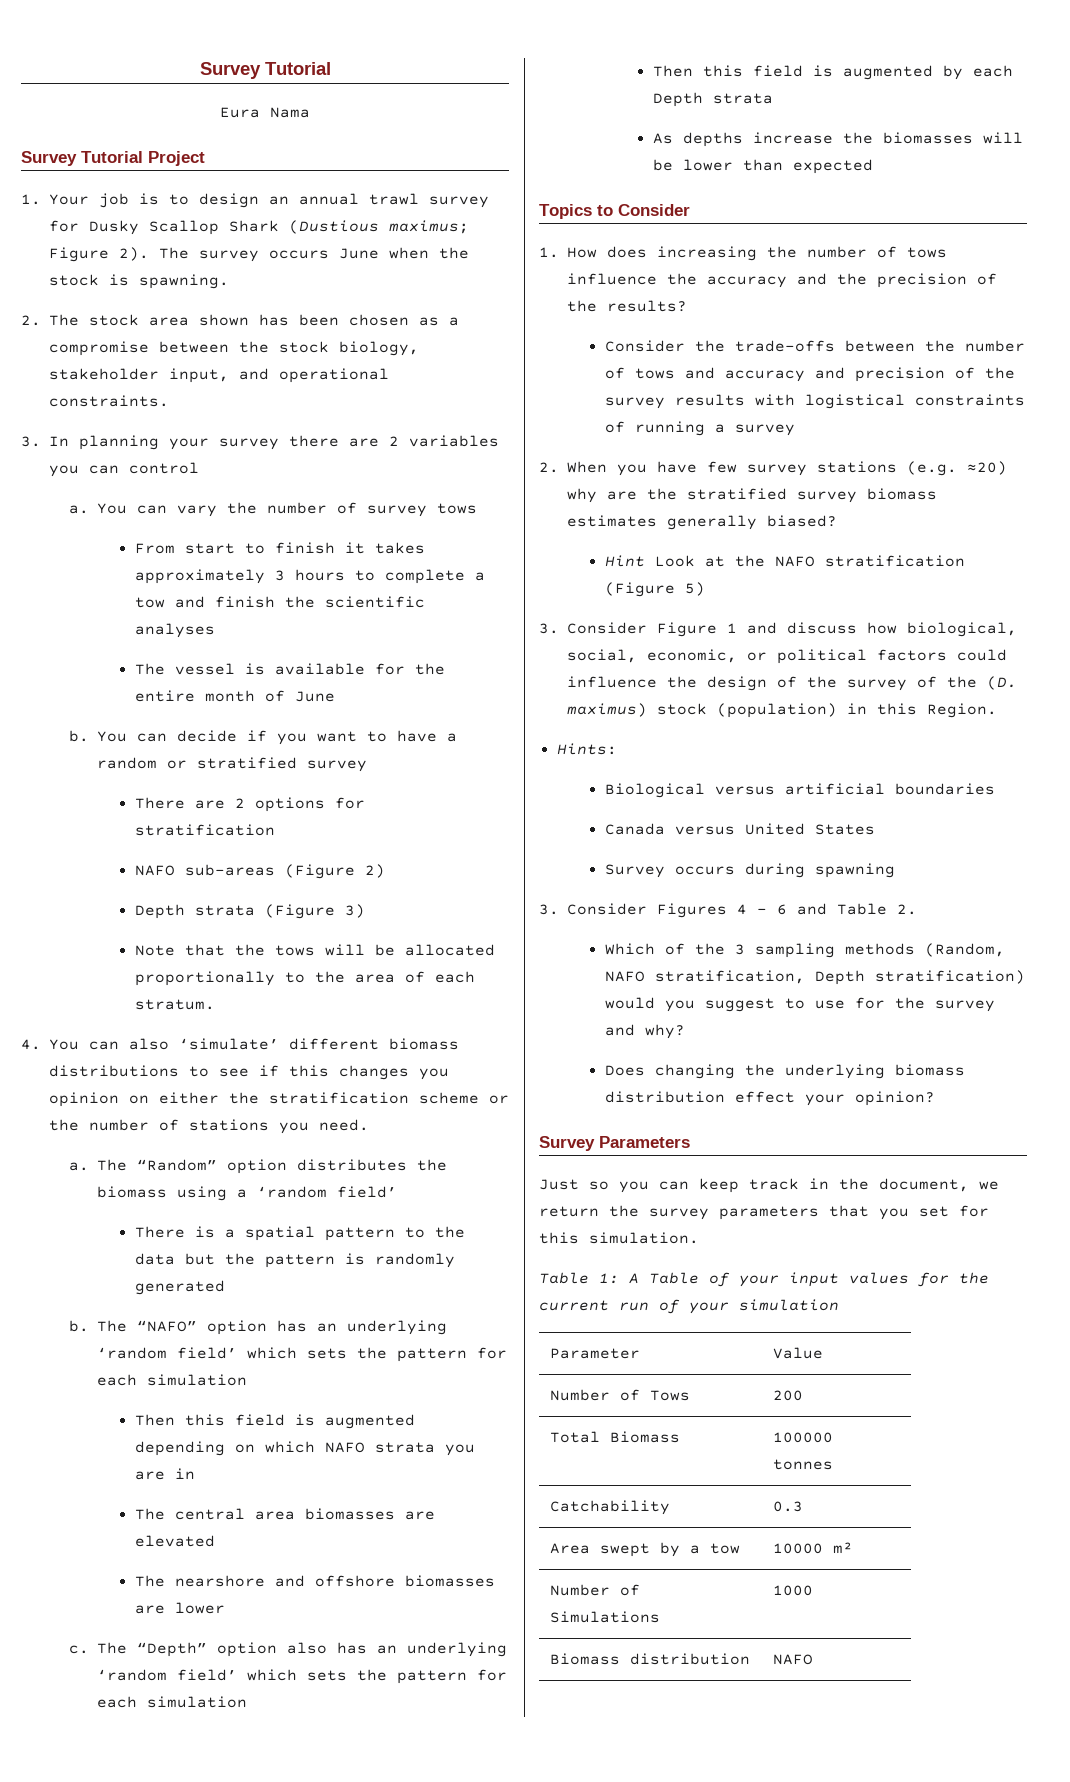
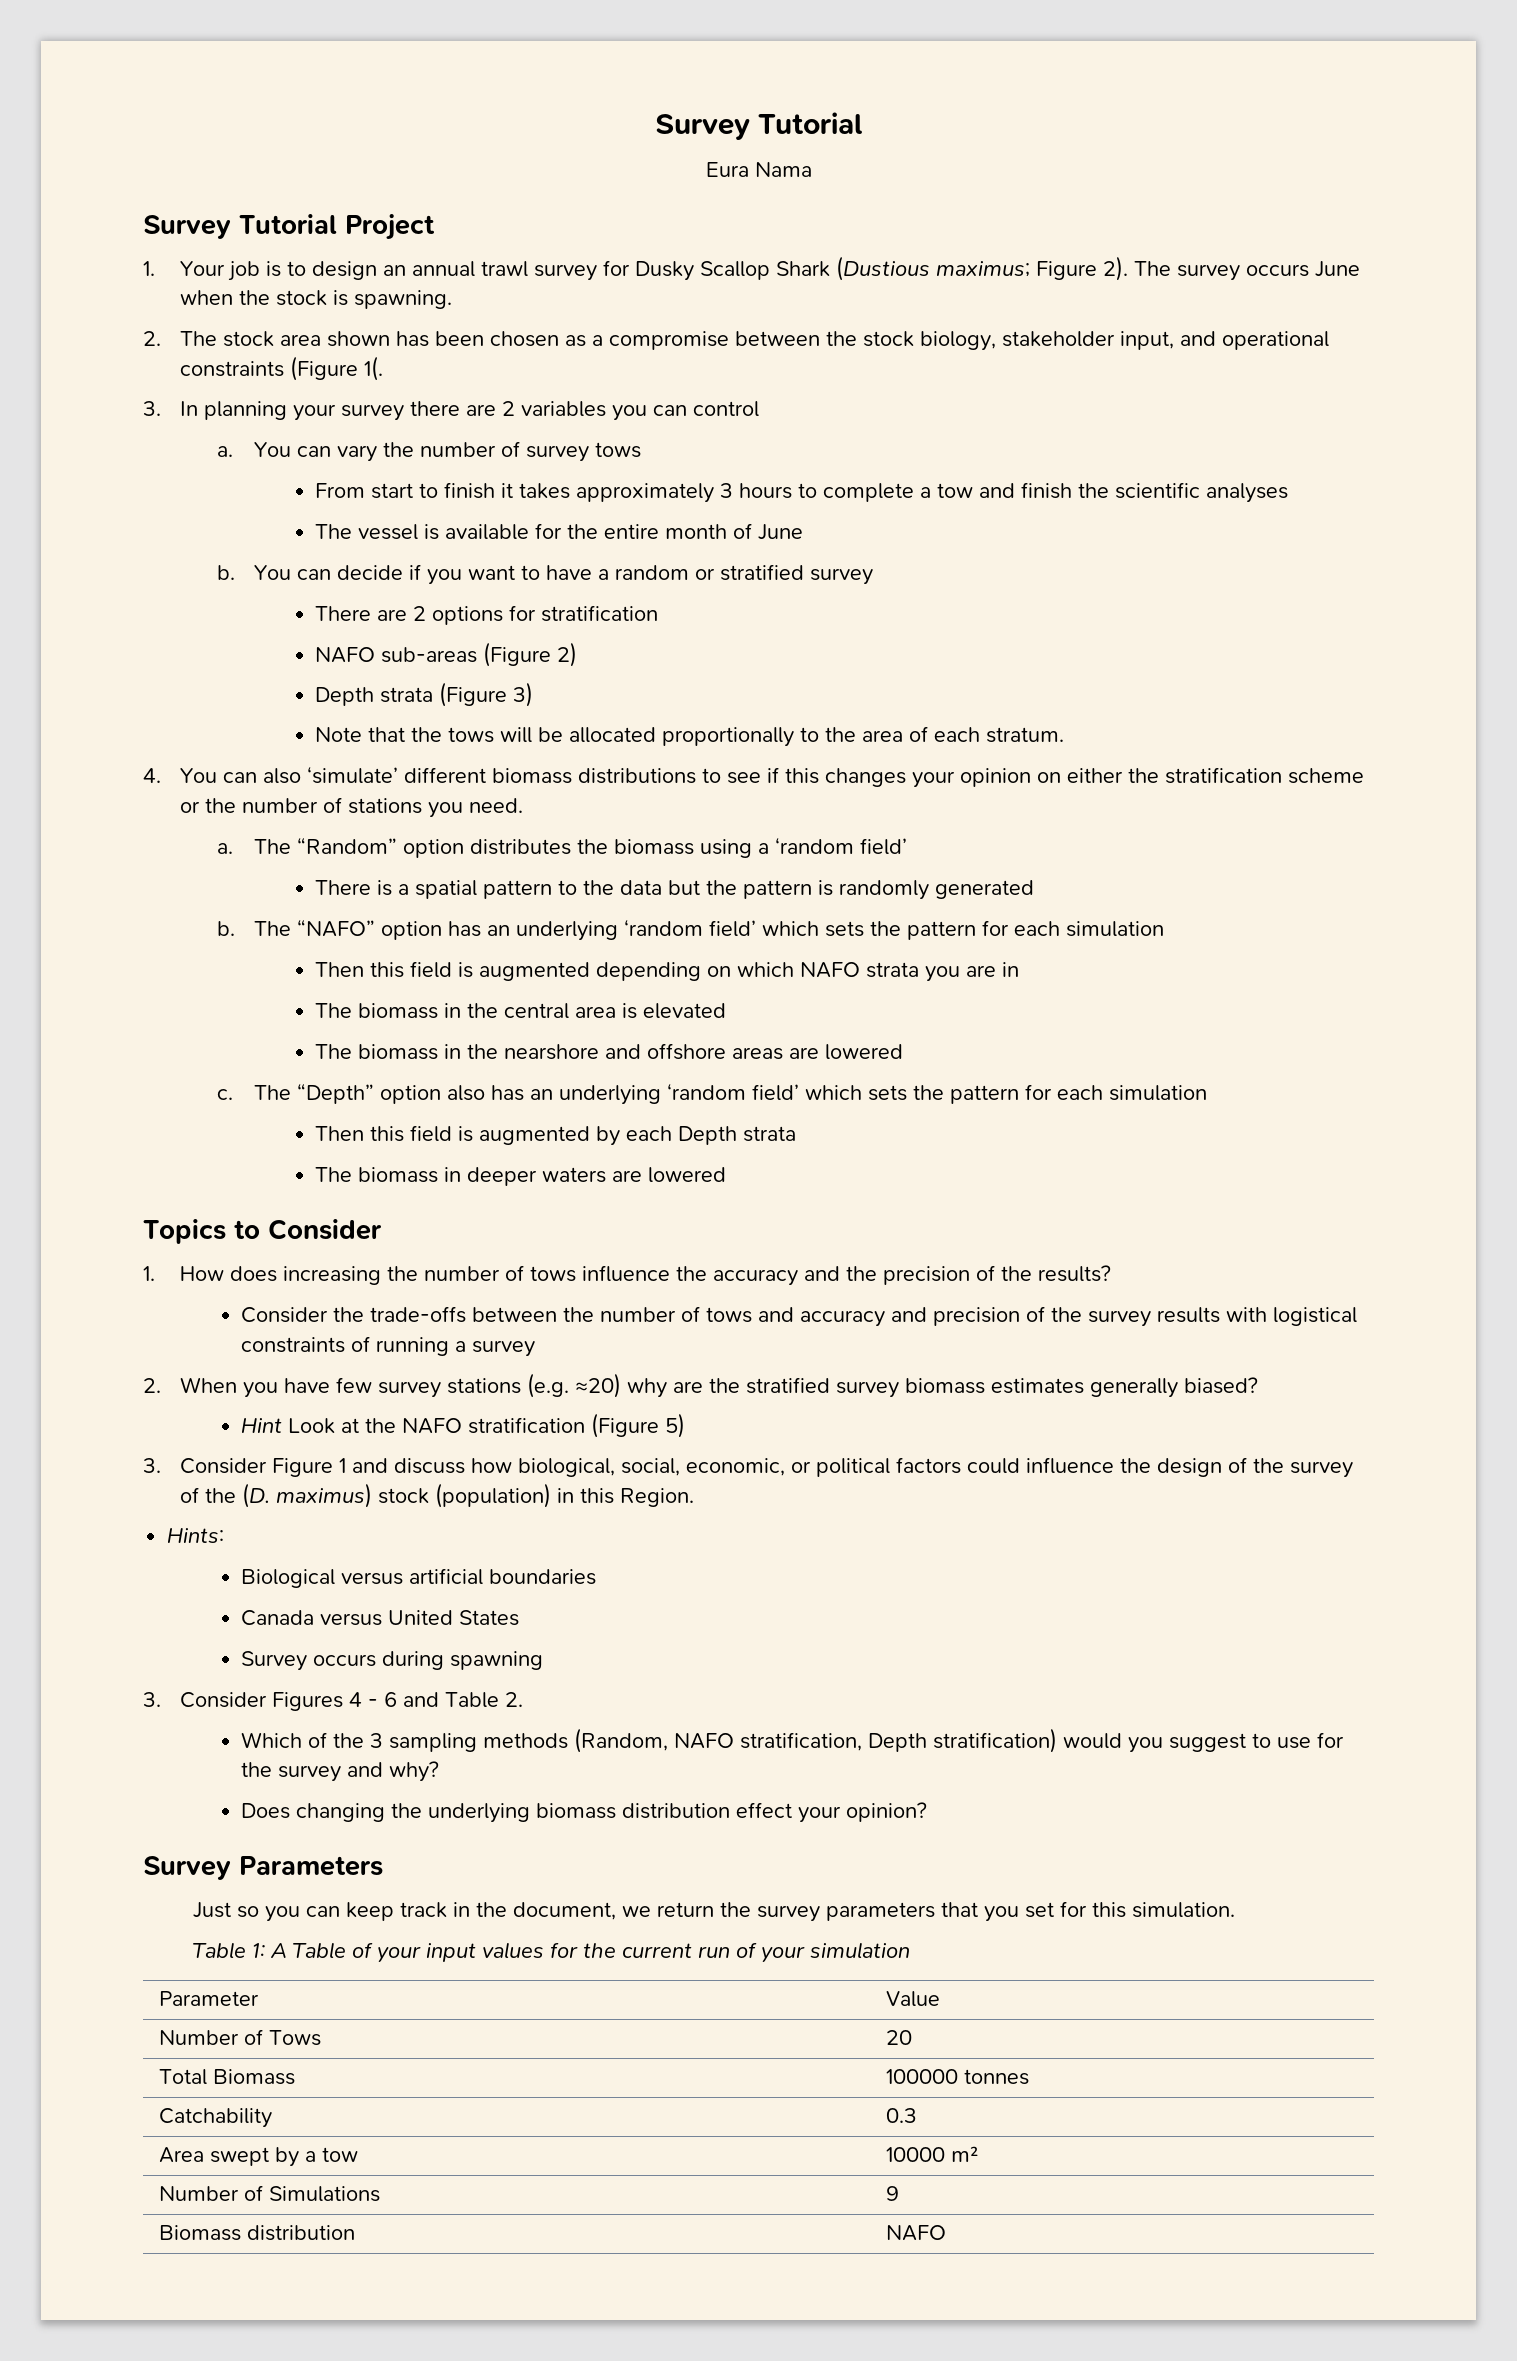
- 2. The stock area shown has been chosen as a compromise between the stock biology, stakeholder input, and operational constraints.
+ 2. The stock area shown has been chosen as a compromise between the stock biology, stakeholder input, and operational constraints (Figure 1(.
- 4. You can also ‘simulate’ different biomass distributions to see if this changes you opinion on either the stratification scheme or the number of stations you need.
+ 4. You can also ‘simulate’ different biomass distributions to see if this changes your opinion on either the stratification scheme or the number of stations you need.
- The central area biomasses are elevated
- The nearshore and offshore biomasses are lower
+ The biomass in the central area is elevated
+ The biomass in the nearshore and offshore areas are lowered
- As depths increase the biomasses will be lower than expected
+ The biomass in deeper waters are lowered
- Number of Tows | 200
+ Number of Tows | 20
- Number of Simulations | 1000
+ Number of Simulations | 9

